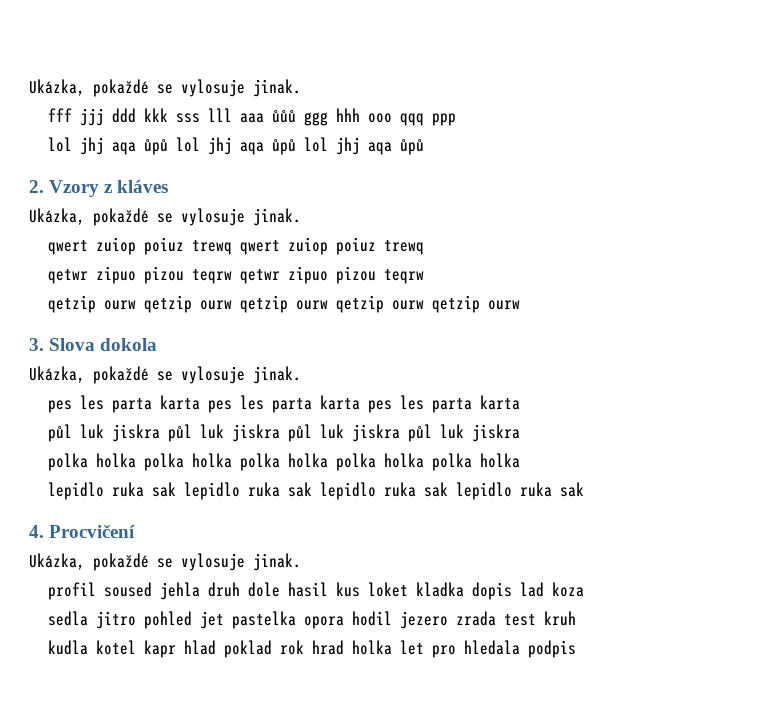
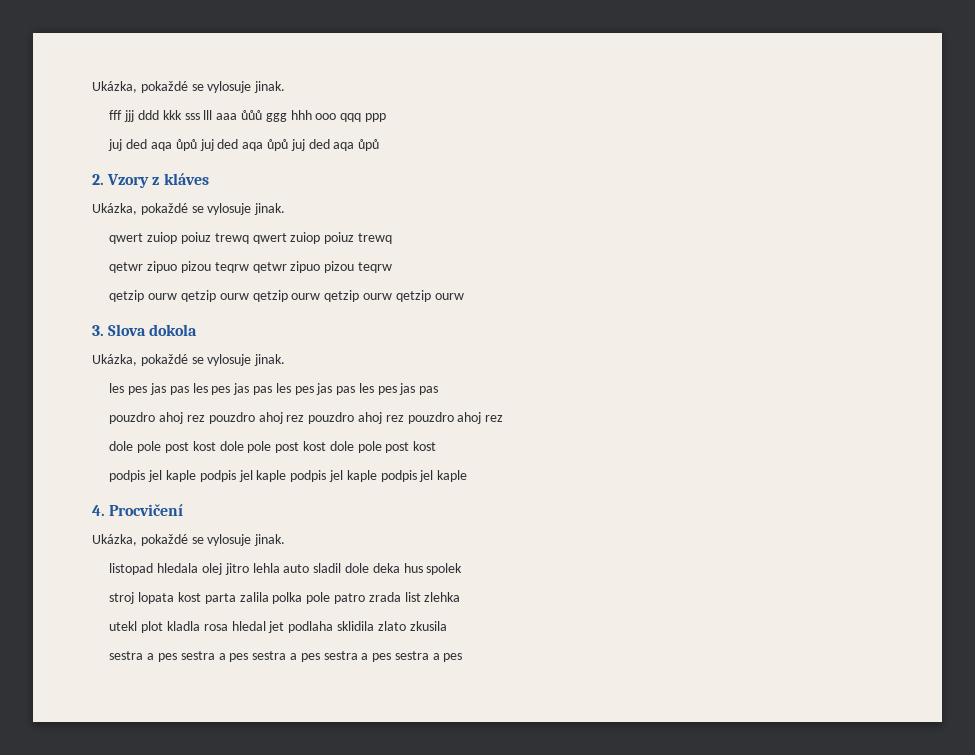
- lol jhj aqa ůpů lol jhj aqa ůpů lol jhj aqa ůpů
+ juj ded aqa ůpů juj ded aqa ůpů juj ded aqa ůpů
- pes les parta karta pes les parta karta pes les parta karta
- půl luk jiskra půl luk jiskra půl luk jiskra půl luk jiskra
- polka holka polka holka polka holka polka holka polka holka
- lepidlo ruka sak lepidlo ruka sak lepidlo ruka sak lepidlo ruka sak
+ les pes jas pas les pes jas pas les pes jas pas les pes jas pas
+ pouzdro ahoj rez pouzdro ahoj rez pouzdro ahoj rez pouzdro ahoj rez
+ dole pole post kost dole pole post kost dole pole post kost
+ podpis jel kaple podpis jel kaple podpis jel kaple podpis jel kaple
- profil soused jehla druh dole hasil kus loket kladka dopis lad koza
- sedla jitro pohled jet pastelka opora hodil jezero zrada test kruh
- kudla kotel kapr hlad poklad rok hrad holka let pro hledala podpis
+ listopad hledala olej jitro lehla auto sladil dole deka hus spolek
+ stroj lopata kost parta zalila polka pole patro zrada list zlehka
+ utekl plot kladla rosa hledal jet podlaha sklidila zlato zkusila
+ sestra a pes sestra a pes sestra a pes sestra a pes sestra a pes

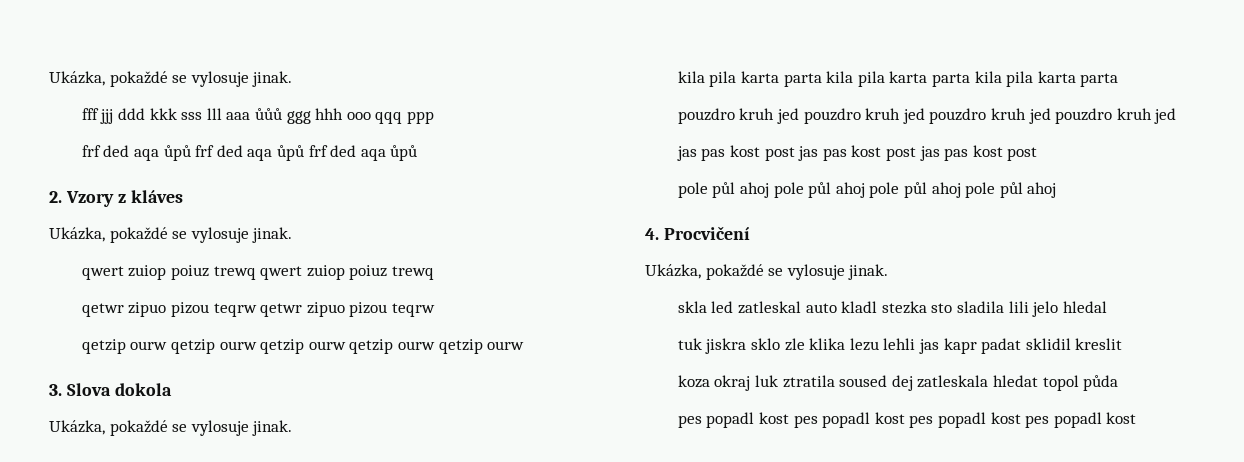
- juj ded aqa ůpů juj ded aqa ůpů juj ded aqa ůpů
+ frf ded aqa ůpů frf ded aqa ůpů frf ded aqa ůpů
- les pes jas pas les pes jas pas les pes jas pas les pes jas pas
- pouzdro ahoj rez pouzdro ahoj rez pouzdro ahoj rez pouzdro ahoj rez
- dole pole post kost dole pole post kost dole pole post kost
- podpis jel kaple podpis jel kaple podpis jel kaple podpis jel kaple
+ kila pila karta parta kila pila karta parta kila pila karta parta
+ pouzdro kruh jed pouzdro kruh jed pouzdro kruh jed pouzdro kruh jed
+ jas pas kost post jas pas kost post jas pas kost post
+ pole půl ahoj pole půl ahoj pole půl ahoj pole půl ahoj
- listopad hledala olej jitro lehla auto sladil dole deka hus spolek
- stroj lopata kost parta zalila polka pole patro zrada list zlehka
- utekl plot kladla rosa hledal jet podlaha sklidila zlato zkusila
- sestra a pes sestra a pes sestra a pes sestra a pes sestra a pes
+ skla led zatleskal auto kladl stezka sto sladila lili jelo hledal
+ tuk jiskra sklo zle klika lezu lehli jas kapr padat sklidil kreslit
+ koza okraj luk ztratila soused dej zatleskala hledat topol půda
+ pes popadl kost pes popadl kost pes popadl kost pes popadl kost

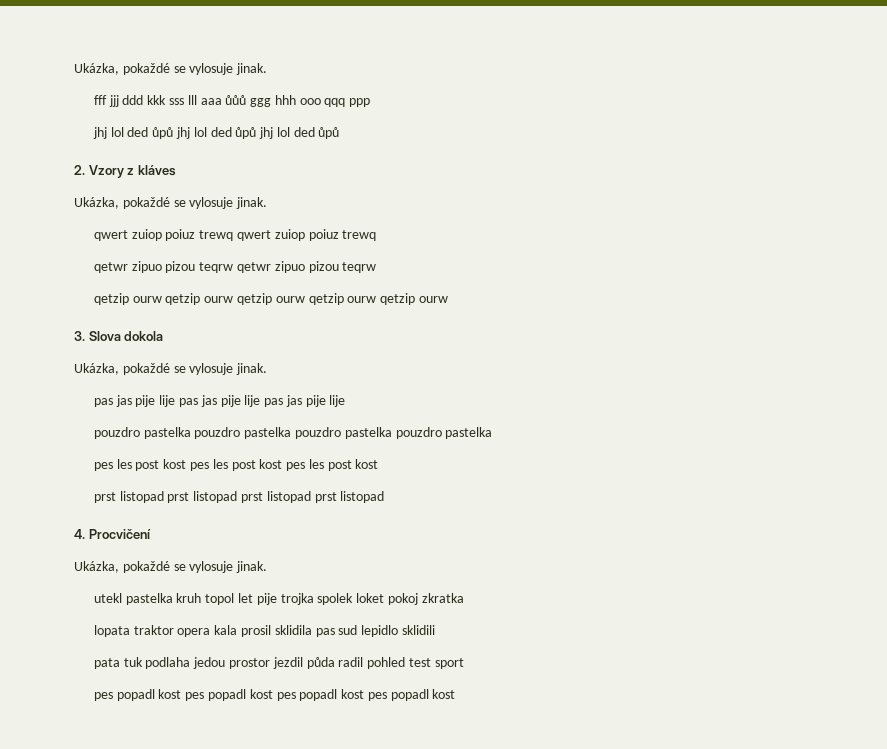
- frf ded aqa ůpů frf ded aqa ůpů frf ded aqa ůpů
+ jhj lol ded ůpů jhj lol ded ůpů jhj lol ded ůpů
- kila pila karta parta kila pila karta parta kila pila karta parta
- pouzdro kruh jed pouzdro kruh jed pouzdro kruh jed pouzdro kruh jed
- jas pas kost post jas pas kost post jas pas kost post
- pole půl ahoj pole půl ahoj pole půl ahoj pole půl ahoj
+ pas jas pije lije pas jas pije lije pas jas pije lije
+ pouzdro pastelka pouzdro pastelka pouzdro pastelka pouzdro pastelka
+ pes les post kost pes les post kost pes les post kost
+ prst listopad prst listopad prst listopad prst listopad
- skla led zatleskal auto kladl stezka sto sladila lili jelo hledal
- tuk jiskra sklo zle klika lezu lehli jas kapr padat sklidil kreslit
- koza okraj luk ztratila soused dej zatleskala hledat topol půda
+ utekl pastelka kruh topol let pije trojka spolek loket pokoj zkratka
+ lopata traktor opera kala prosil sklidila pas sud lepidlo sklidili
+ pata tuk podlaha jedou prostor jezdil půda radil pohled test sport

